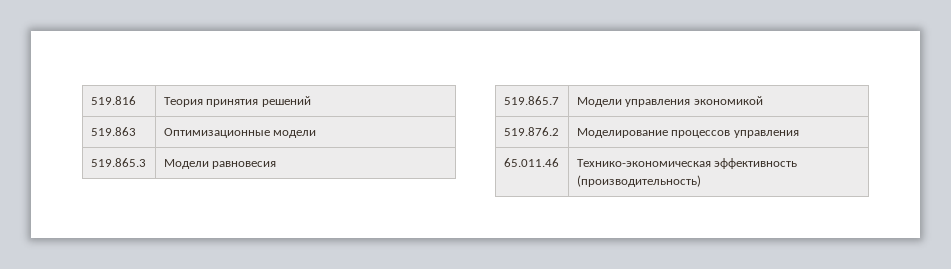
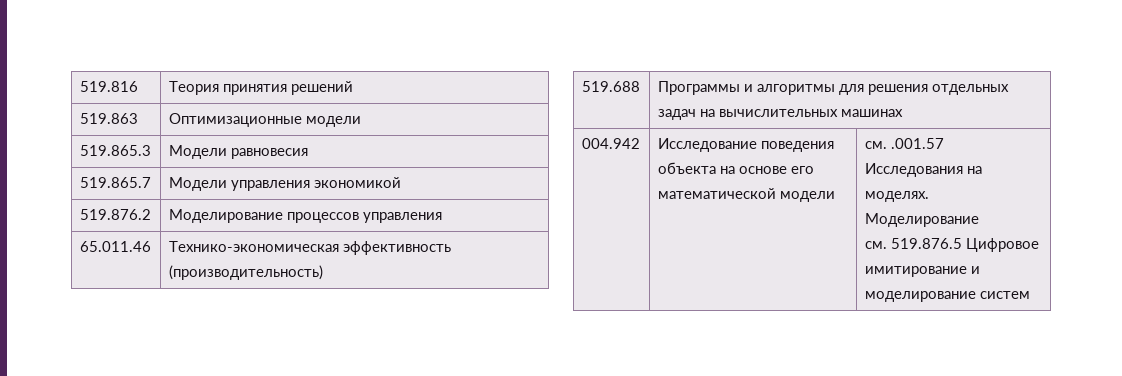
+ 519.688 | Программы и алгоритмы для решения отдельных задач на вычислительных машинах
+ 004.942 | Исследование поведения объекта на основе его математической модели | см. .001.57 Исследования на моделях. Моделирование
+ см. 519.876.5 Цифровое имитирование и моделирование систем

